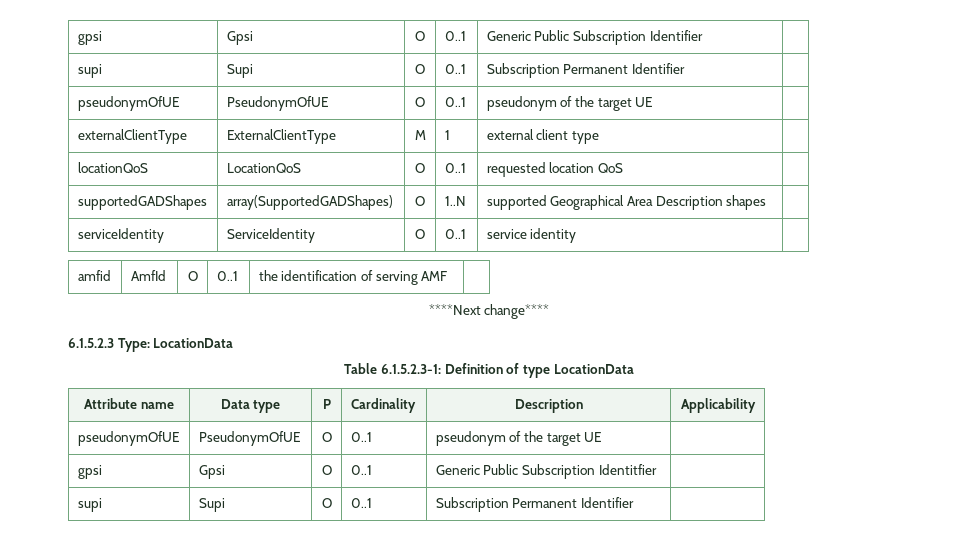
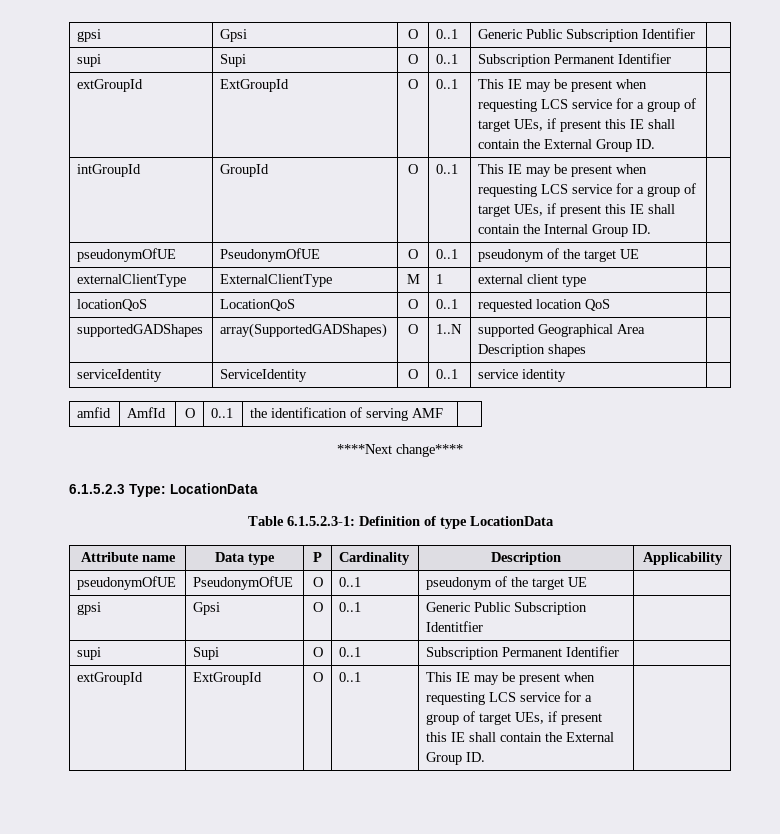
  gpsi | Gpsi | O | 0..1 | Generic Public Subscription Identifier |
  supi | Supi | O | 0..1 | Subscription Permanent Identifier |
+ extGroupId | ExtGroupId | O | 0..1 | This IE may be present when requesting LCS service for a group of target UEs, if present this IE shall contain the External Group ID. |
+ intGroupId | GroupId | O | 0..1 | This IE may be present when requesting LCS service for a group of target UEs, if present this IE shall contain the Internal Group ID. |
  gpsi | Gpsi | O | 0..1 | Generic Public Subscription Identitfier |
  supi | Supi | O | 0..1 | Subscription Permanent Identifier |
+ extGroupId | ExtGroupId | O | 0..1 | This IE may be present when requesting LCS service for a group of target UEs, if present this IE shall contain the External Group ID. |

